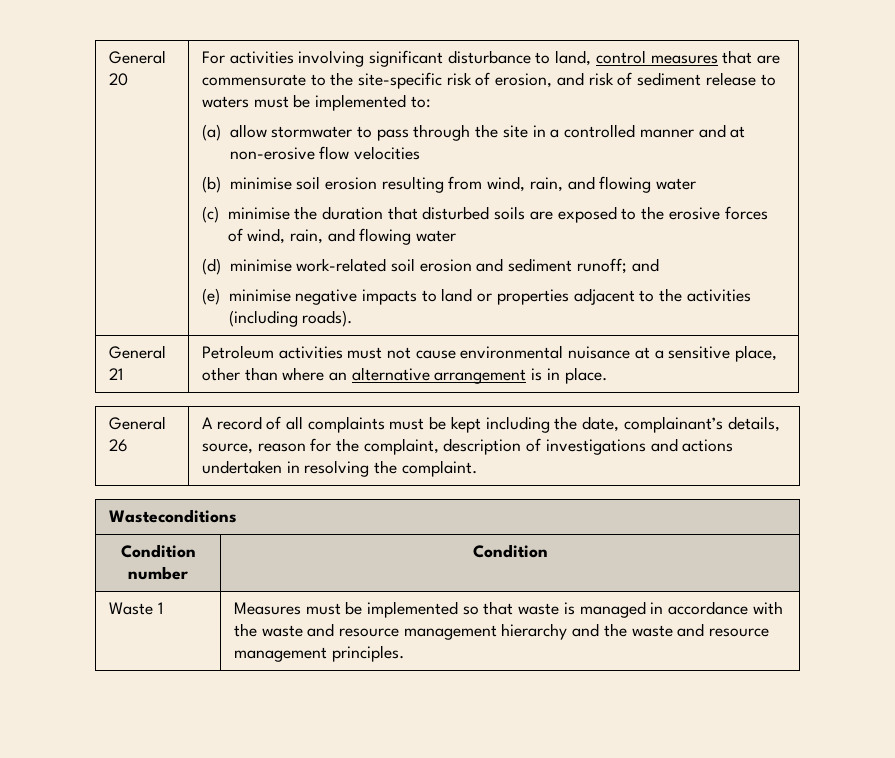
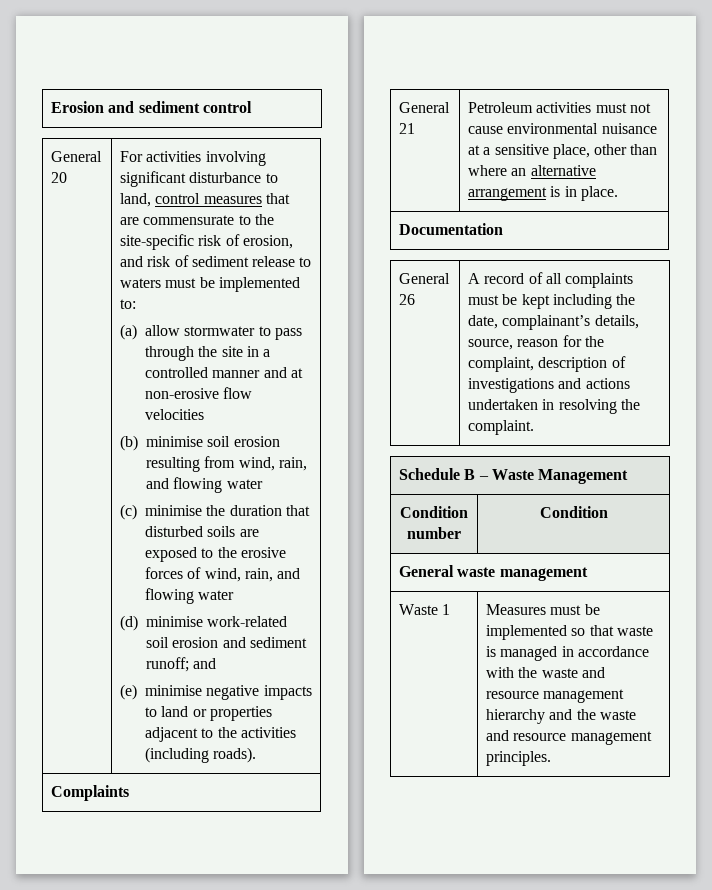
+ Erosion and sediment control
+ Complaints
+ Documentation
- Wasteconditions
+ Schedule B – Waste Management
+ General waste management

